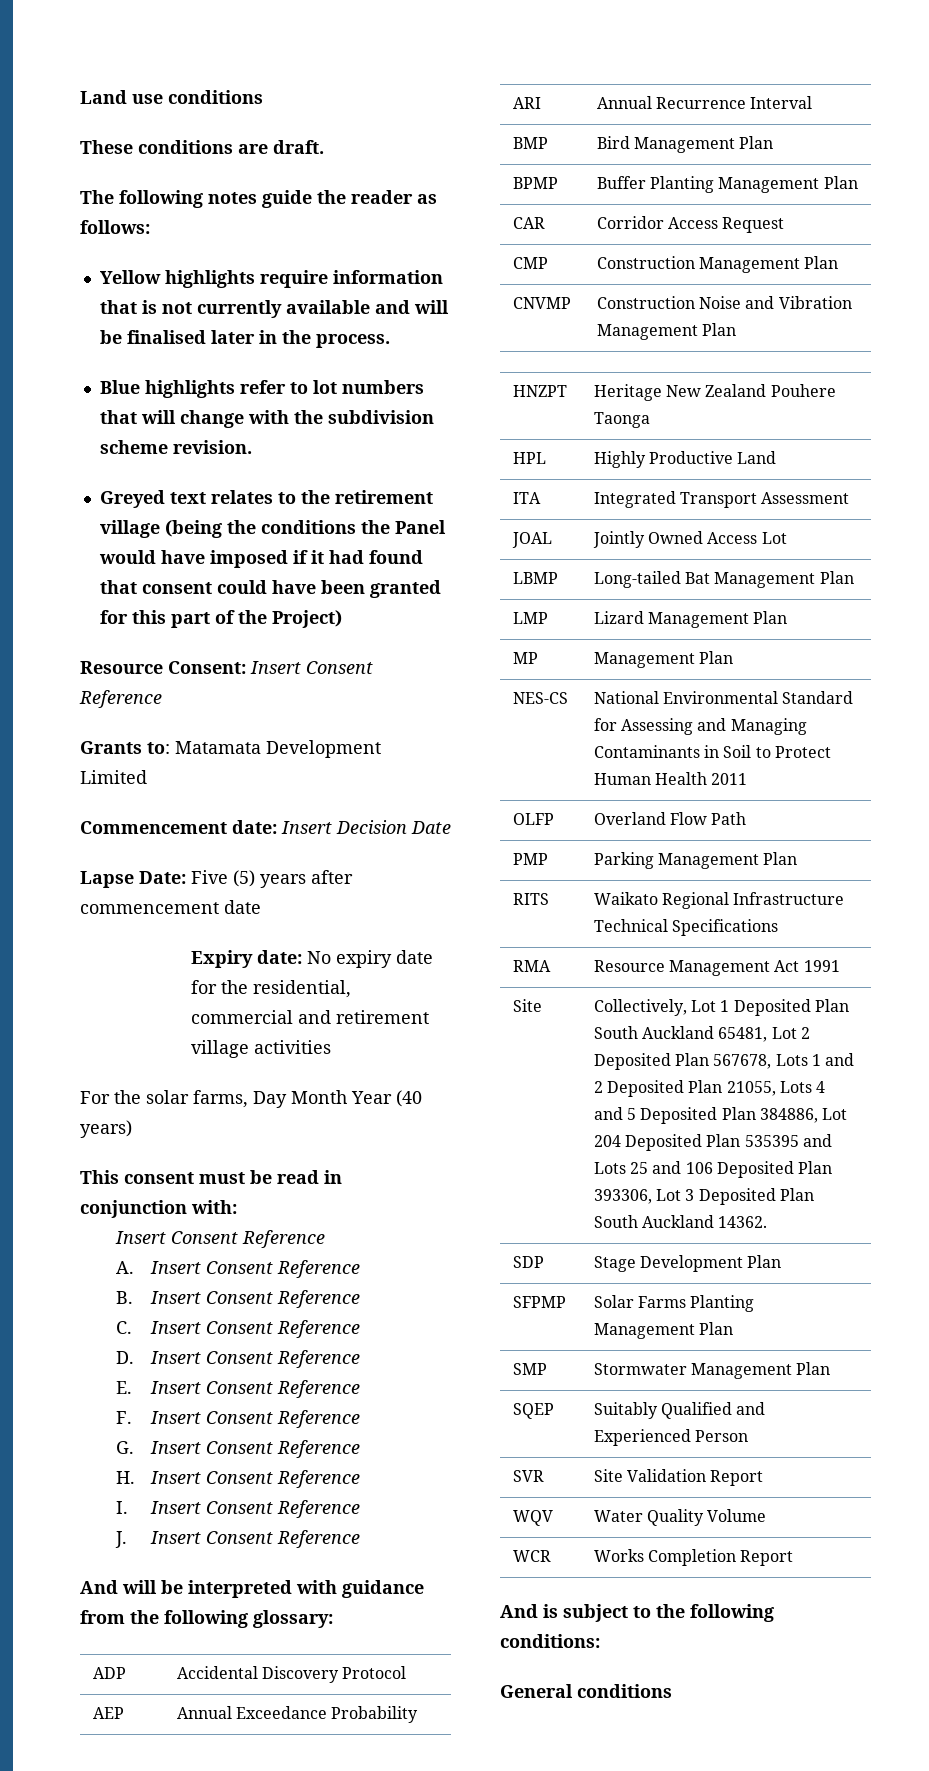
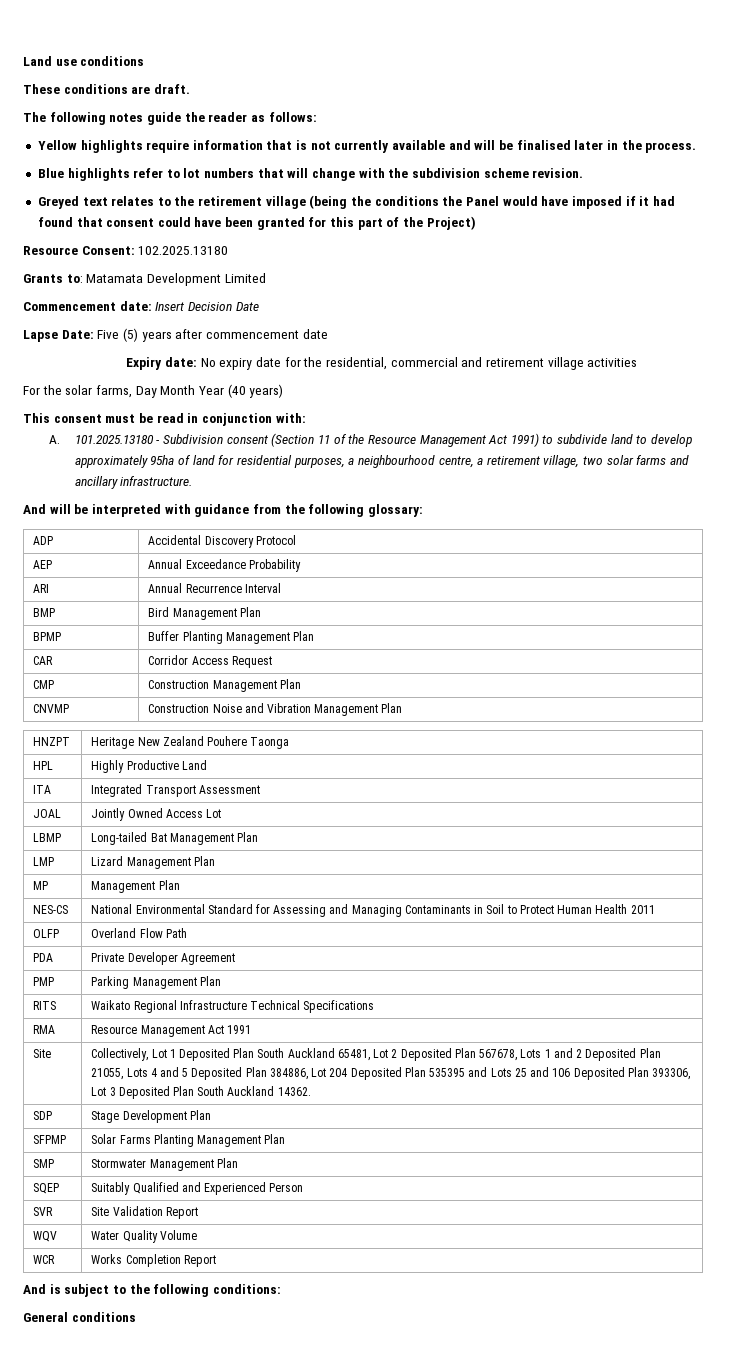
- Resource Consent: Insert Consent Reference
+ Resource Consent: 102.2025.13180
  This consent must be read in conjunction with:
- Insert Consent Reference
- A. Insert Consent Reference
- B. Insert Consent Reference
- C. Insert Consent Reference
- D. Insert Consent Reference
- E. Insert Consent Reference
- F. Insert Consent Reference
- G. Insert Consent Reference
- H. Insert Consent Reference
- I. Insert Consent Reference
- J. Insert Consent Reference
+ A. 101.2025.13180 - Subdivision consent (Section 11 of the Resource Management Act 1991) to subdivide land to develop approximately 95ha of land for residential purposes, a neighbourhood centre, a retirement village, two solar farms and ancillary infrastructure.
+ PDA | Private Developer Agreement

